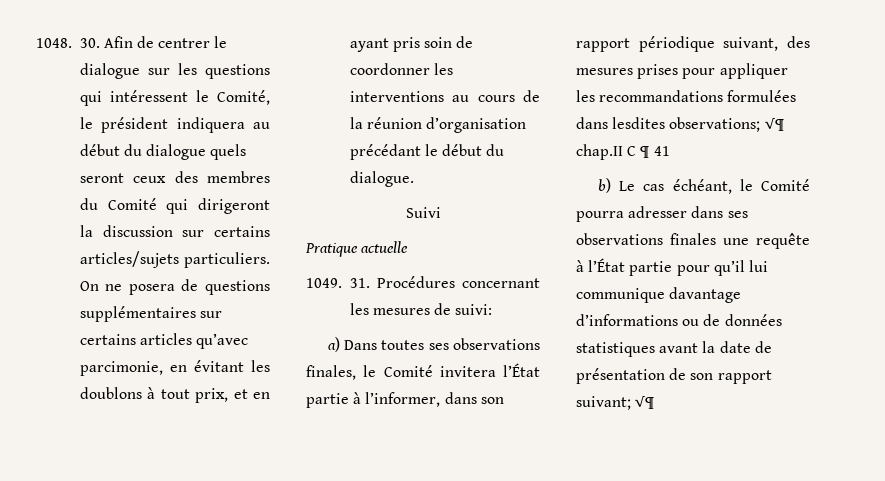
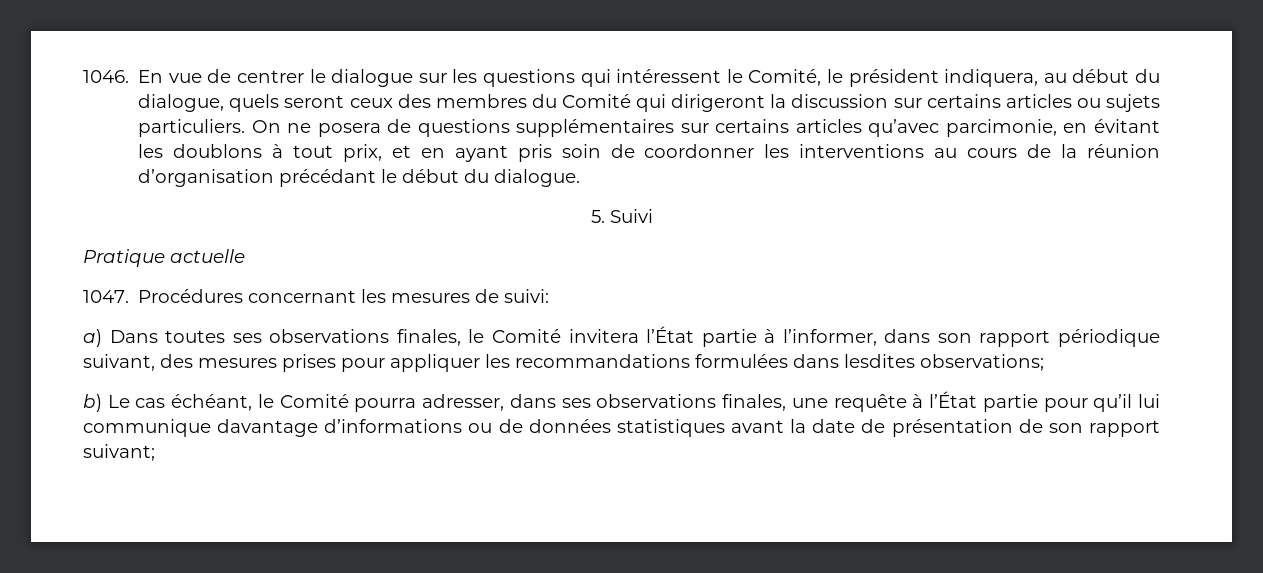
- 1048. 30. Afin de centrer le dialogue sur les questions qui intéressent le Comité, le président indiquera au début du dialogue quels seront ceux des membres du Comité qui dirigeront la discussion sur certains articles/sujets particuliers.
+ 1046. En vue de centrer le dialogue sur les questions qui intéressent le Comité, le président indiquera, au début du dialogue, quels seront ceux des membres du Comité qui dirigeront la discussion sur certains articles ou sujets particuliers.
- Suivi
+ 5. Suivi
- 1049. 31. Procédures concernant les mesures de suivi:
+ 1047. Procédures concernant les mesures de suivi:
- a) Dans toutes ses observations finales, le Comité invitera l’État partie à l’informer, dans son rapport périodique suivant, des mesures prises pour appliquer les recommandations formulées dans lesdites observations; √¶ chap.II C ¶ 41
+ a) Dans toutes ses observations finales, le Comité invitera l’État partie à l’informer, dans son rapport périodique suivant, des mesures prises pour appliquer les recommandations formulées dans lesdites observations;
- b) Le cas échéant, le Comité pourra adresser dans ses observations finales une requête à l’État partie pour qu’il lui communique davantage d’informations ou de données statistiques avant la date de présentation de son rapport suivant; √¶
+ b) Le cas échéant, le Comité pourra adresser, dans ses observations finales, une requête à l’État partie pour qu’il lui communique davantage d’informations ou de données statistiques avant la date de présentation de son rapport suivant;

